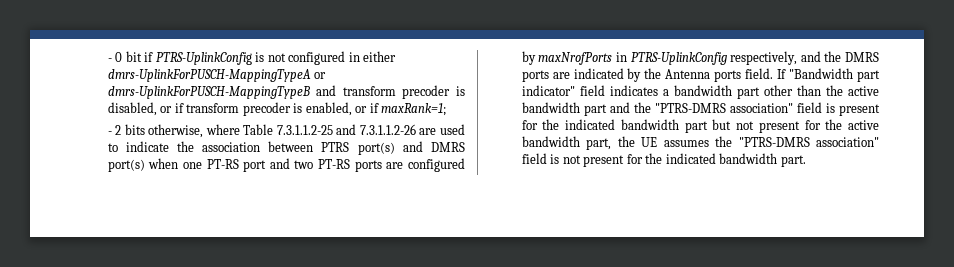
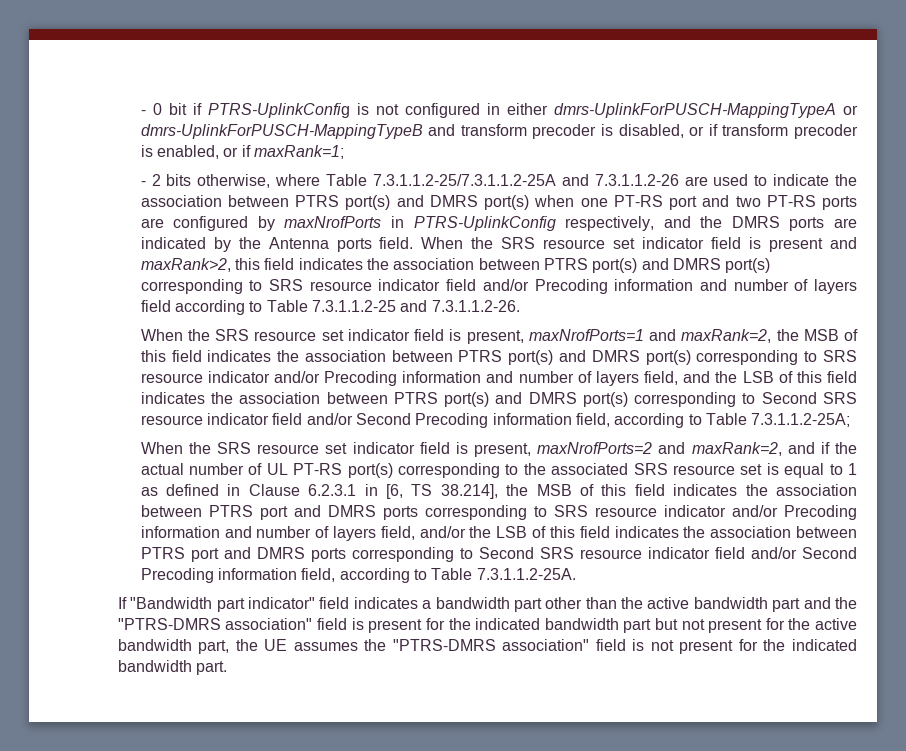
- - 2 bits otherwise, where Table 7.3.1.1.2-25 and 7.3.1.1.2-26 are used to indicate the association between PTRS port(s) and DMRS port(s) when one PT-RS port and two PT-RS ports are configured by maxNrofPorts in PTRS-UplinkConfig respectively, and the DMRS ports are indicated by the Antenna ports field. If "Bandwidth part indicator" field indicates a bandwidth part other than the active bandwidth part and the "PTRS-DMRS association" field is present for the indicated bandwidth part but not present for the active bandwidth part, the UE assumes the "PTRS-DMRS association" field is not present for the indicated bandwidth part.
+ - 2 bits otherwise, where Table 7.3.1.1.2-25/7.3.1.1.2-25A and 7.3.1.1.2-26 are used to indicate the association between PTRS port(s) and DMRS port(s) when one PT-RS port and two PT-RS ports are configured by maxNrofPorts in PTRS-UplinkConfig respectively, and the DMRS ports are indicated by the Antenna ports field. When the SRS resource set indicator field is present and maxRank>2, this field indicates the association between PTRS port(s) and DMRS port(s) corresponding to SRS resource indicator field and/or Precoding information and number of layers field according to Table 7.3.1.1.2-25 and 7.3.1.1.2-26.
+ When the SRS resource set indicator field is present, maxNrofPorts=1 and maxRank=2, the MSB of this field indicates the association between PTRS port(s) and DMRS port(s) corresponding to SRS resource indicator and/or Precoding information and number of layers field, and the LSB of this field indicates the association between PTRS port(s) and DMRS port(s) corresponding to Second SRS resource indicator field and/or Second Precoding information field, according to Table 7.3.1.1.2-25A;
+ When the SRS resource set indicator field is present, maxNrofPorts=2 and maxRank=2, and if the actual number of UL PT-RS port(s) corresponding to the associated SRS resource set is equal to 1 as defined in Clause 6.2.3.1 in [6, TS 38.214], the MSB of this field indicates the association between PTRS port and DMRS ports corresponding to SRS resource indicator and/or Precoding information and number of layers field, and/or the LSB of this field indicates the association between PTRS port and DMRS ports corresponding to Second SRS resource indicator field and/or Second Precoding information field, according to Table 7.3.1.1.2-25A.
+ If "Bandwidth part indicator" field indicates a bandwidth part other than the active bandwidth part and the "PTRS-DMRS association" field is present for the indicated bandwidth part but not present for the active bandwidth part, the UE assumes the "PTRS-DMRS association" field is not present for the indicated bandwidth part.

